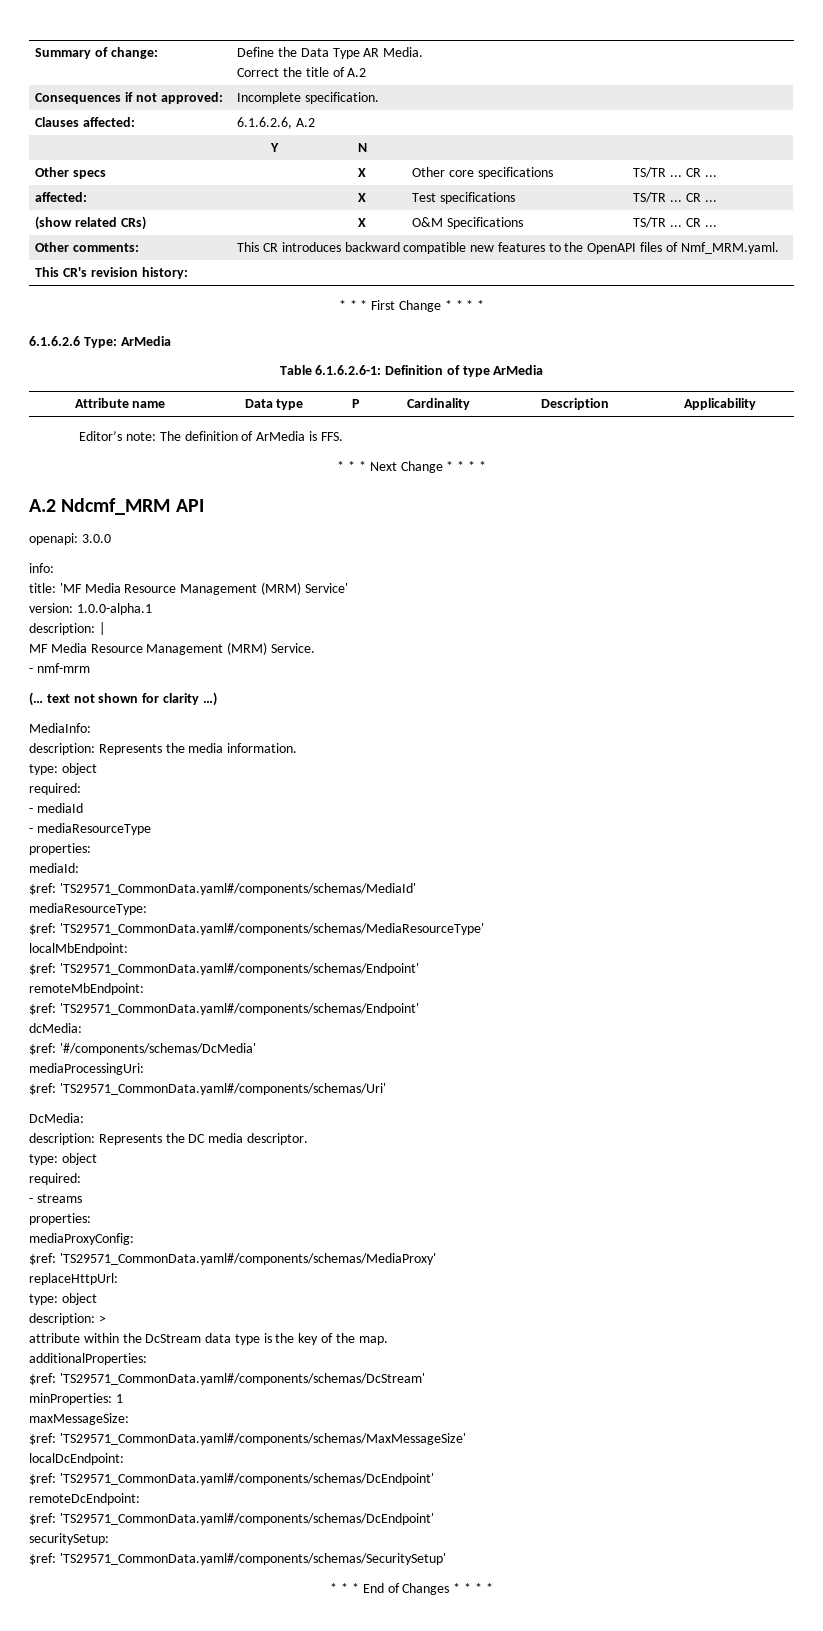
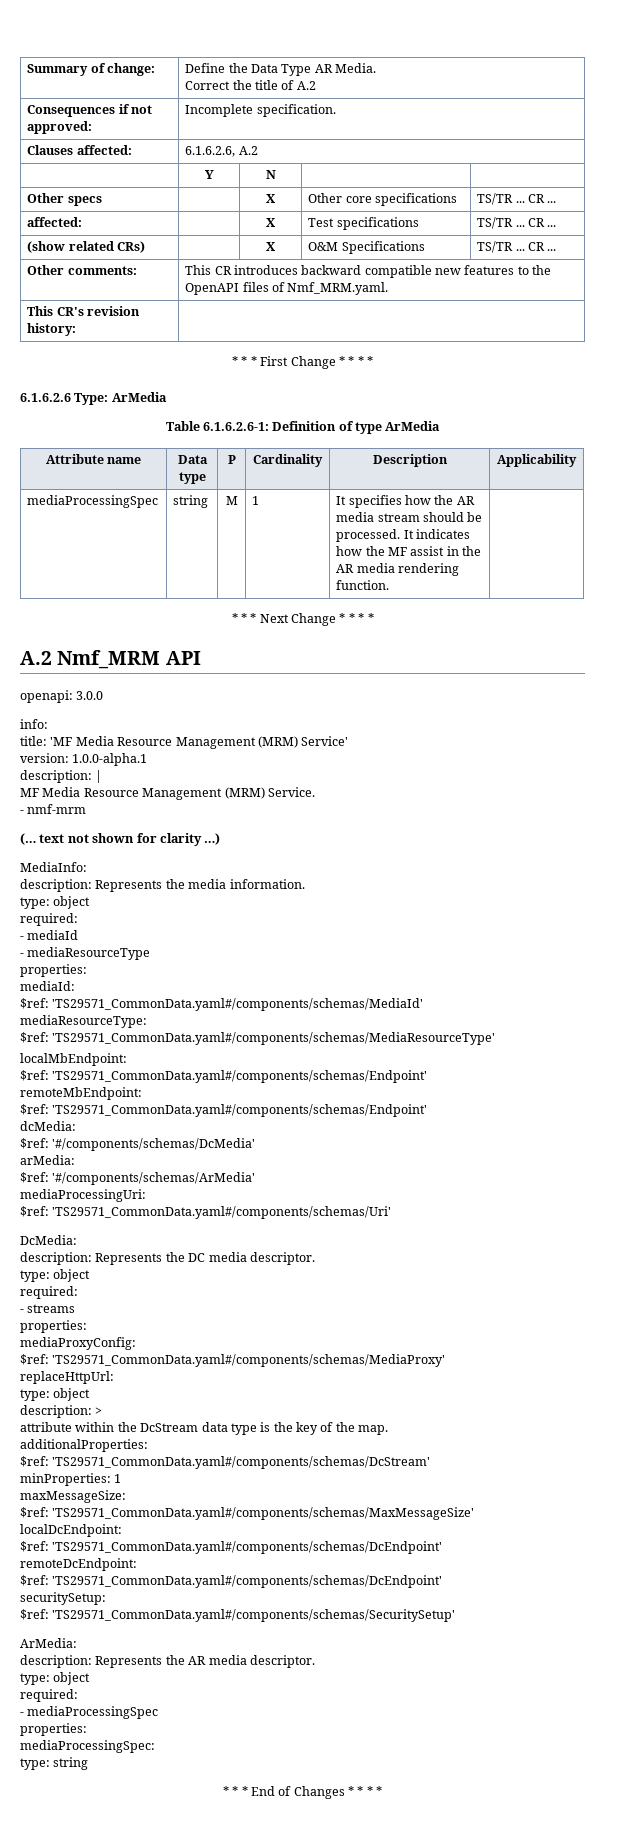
- Editor’s note: The definition of ArMedia is FFS.
+ mediaProcessingSpec | string | M | 1 | It specifies how the AR media stream should be processed. It indicates how the MF assist in the AR media rendering function. |
- A.2 Ndcmf_MRM API
+ A.2 Nmf_MRM API
+ arMedia:
+ $ref: '#/components/schemas/ArMedia'
+ ArMedia:
+ description: Represents the AR media descriptor.
+ type: object
+ required:
+ - mediaProcessingSpec
+ properties:
+ mediaProcessingSpec:
+ type: string

